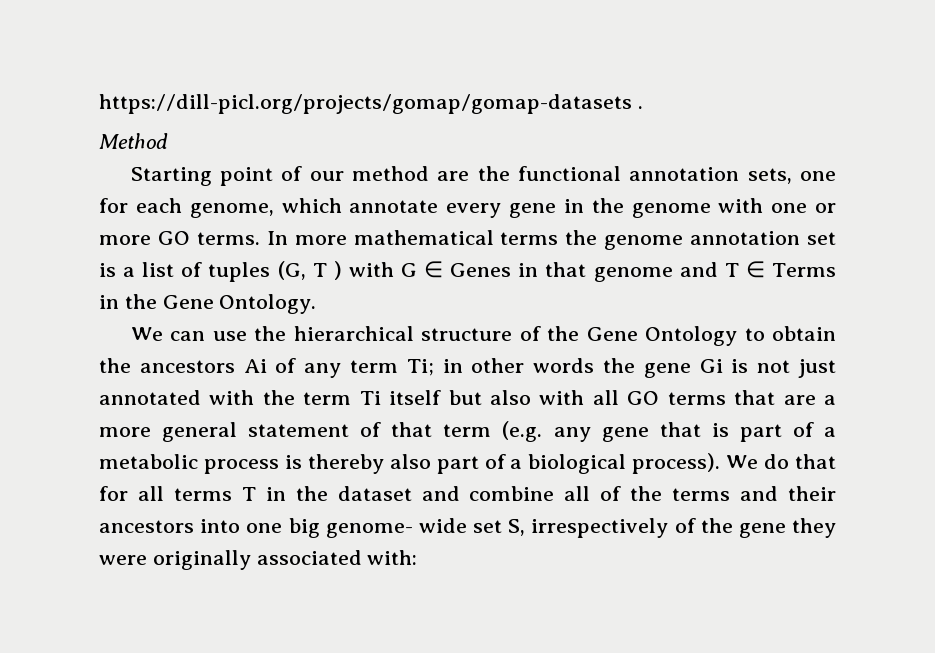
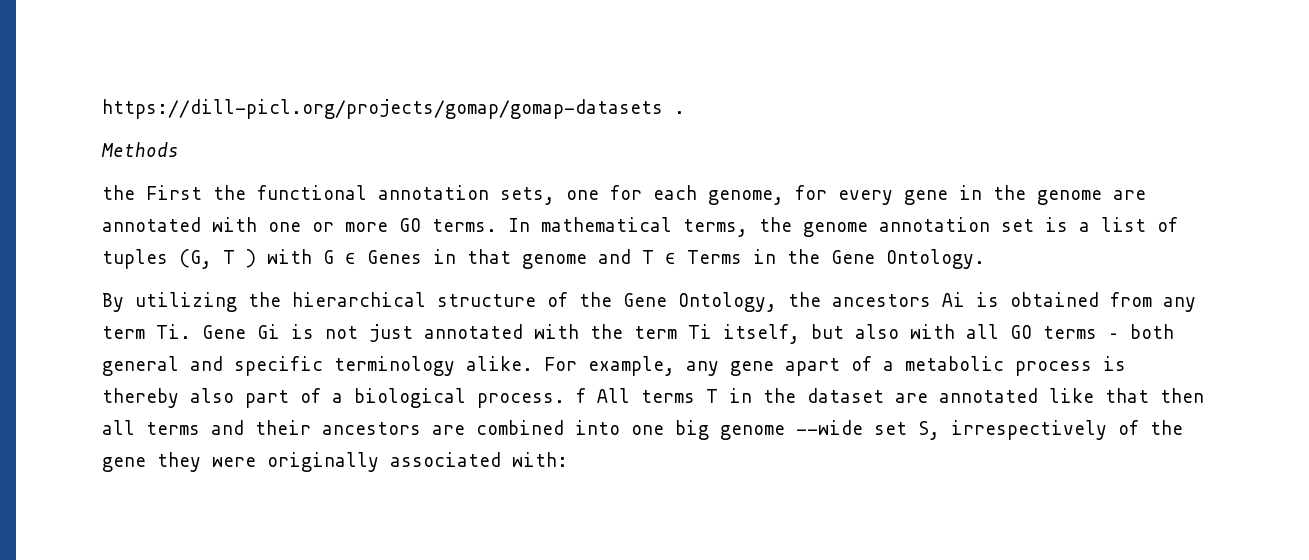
- Method
- Starting point of our method are the functional annotation sets, one for each genome, which annotate every gene in the genome with one or more GO terms.
+ Methods
+ the First the functional annotation sets, one for each genome, for every gene in the genome are annotated with one or more GO terms.
- In more mathematical terms the genome annotation set is a list of tuples (G, T ) with G ∈ Genes in that genome and T ∈ Terms in the Gene Ontology.
+ In mathematical terms, the genome annotation set is a list of tuples (G, T ) with G ∈ Genes in that genome and T ∈ Terms in the Gene Ontology.
- We can use the hierarchical structure of the Gene Ontology to obtain the ancestors Ai of any term Ti; in other words the gene Gi is not just annotated with the term Ti itself but also with all GO terms that are a more general statement of that term (e.g. any gene that is part of a metabolic process is thereby also part of a biological process). We do that for all terms T in the dataset and combine all of the terms and their ancestors into one big genome- wide set S, irrespectively of the gene they were originally associated with:
+ By utilizing the hierarchical structure of the Gene Ontology, the ancestors Ai is obtained from any term Ti. Gene Gi is not just annotated with the term Ti itself, but also with all GO terms – both general and specific terminology alike. For example, any gene apart of a metabolic process is thereby also part of a biological process. f All terms T in the dataset are annotated like that then all terms and their ancestors are combined into one big genome --wide set S, irrespectively of the gene they were originally associated with:

